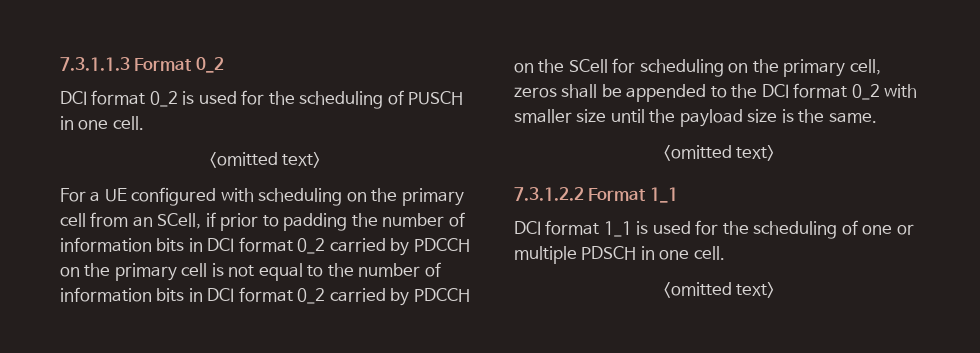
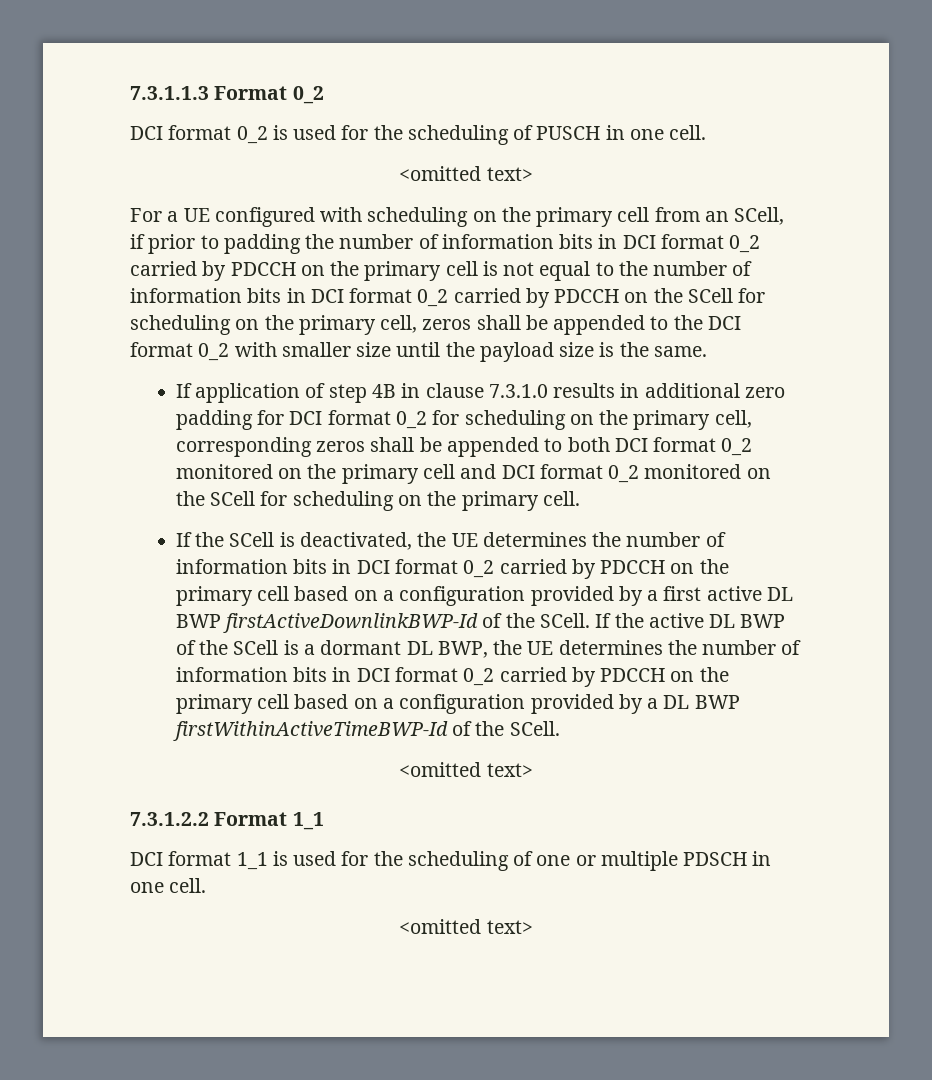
+ If application of step 4B in clause 7.3.1.0 results in additional zero padding for DCI format 0_2 for scheduling on the primary cell, corresponding zeros shall be appended to both DCI format 0_2 monitored on the primary cell and DCI format 0_2 monitored on the SCell for scheduling on the primary cell.
+ If the SCell is deactivated, the UE determines the number of information bits in DCI format 0_2 carried by PDCCH on the primary cell based on a configuration provided by a first active DL BWP firstActiveDownlinkBWP-Id of the SCell. If the active DL BWP of the SCell is a dormant DL BWP, the UE determines the number of information bits in DCI format 0_2 carried by PDCCH on the primary cell based on a configuration provided by a DL BWP firstWithinActiveTimeBWP-Id of the SCell.

